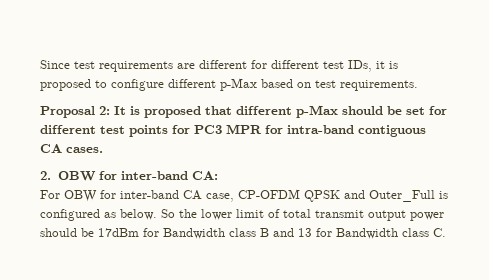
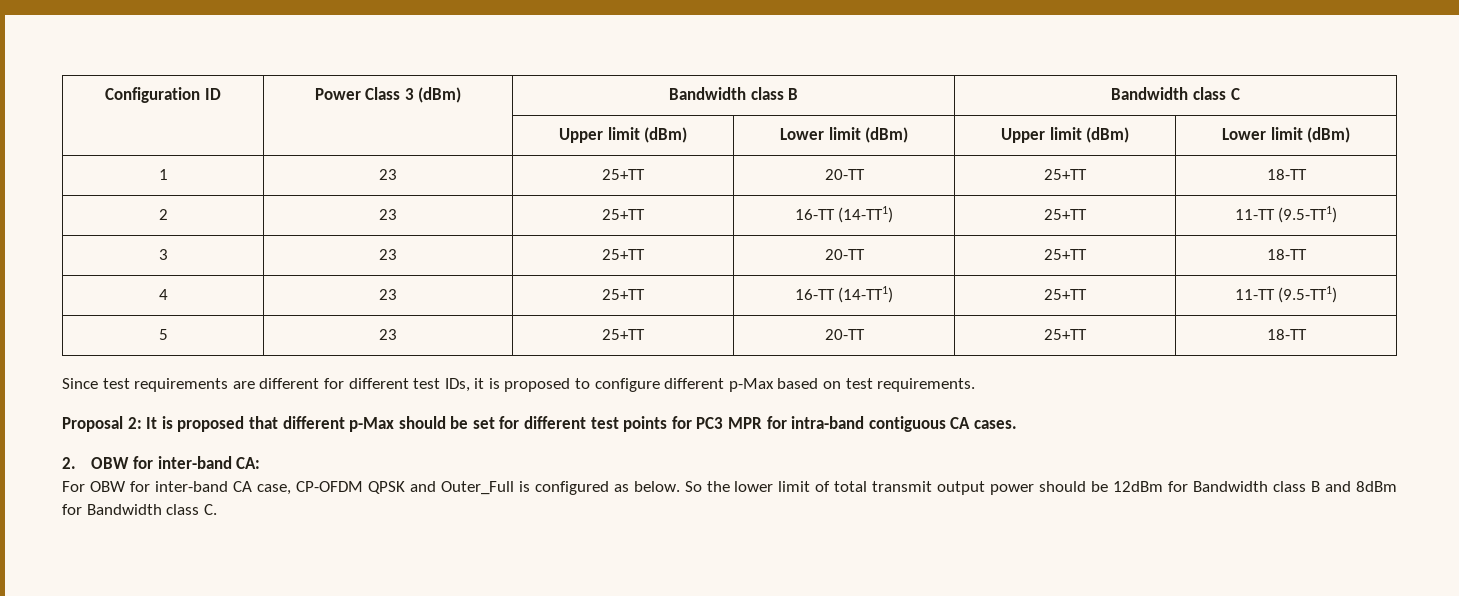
+ Configuration ID | Power Class 3 (dBm) | Bandwidth class B | Bandwidth class C
+ | | Upper limit (dBm) | Lower limit (dBm) | Upper limit (dBm) | Lower limit (dBm)
+ 1 | 23 | 25+TT | 20-TT | 25+TT | 18-TT
+ 2 | 23 | 25+TT | 16-TT (14-TT1) | 25+TT | 11-TT (9.5-TT1)
+ 3 | 23 | 25+TT | 20-TT | 25+TT | 18-TT
+ 4 | 23 | 25+TT | 16-TT (14-TT1) | 25+TT | 11-TT (9.5-TT1)
+ 5 | 23 | 25+TT | 20-TT | 25+TT | 18-TT
- So the lower limit of total transmit output power should be 17dBm for Bandwidth class B and 13 for Bandwidth class C.
+ So the lower limit of total transmit output power should be 12dBm for Bandwidth class B and 8dBm for Bandwidth class C.

